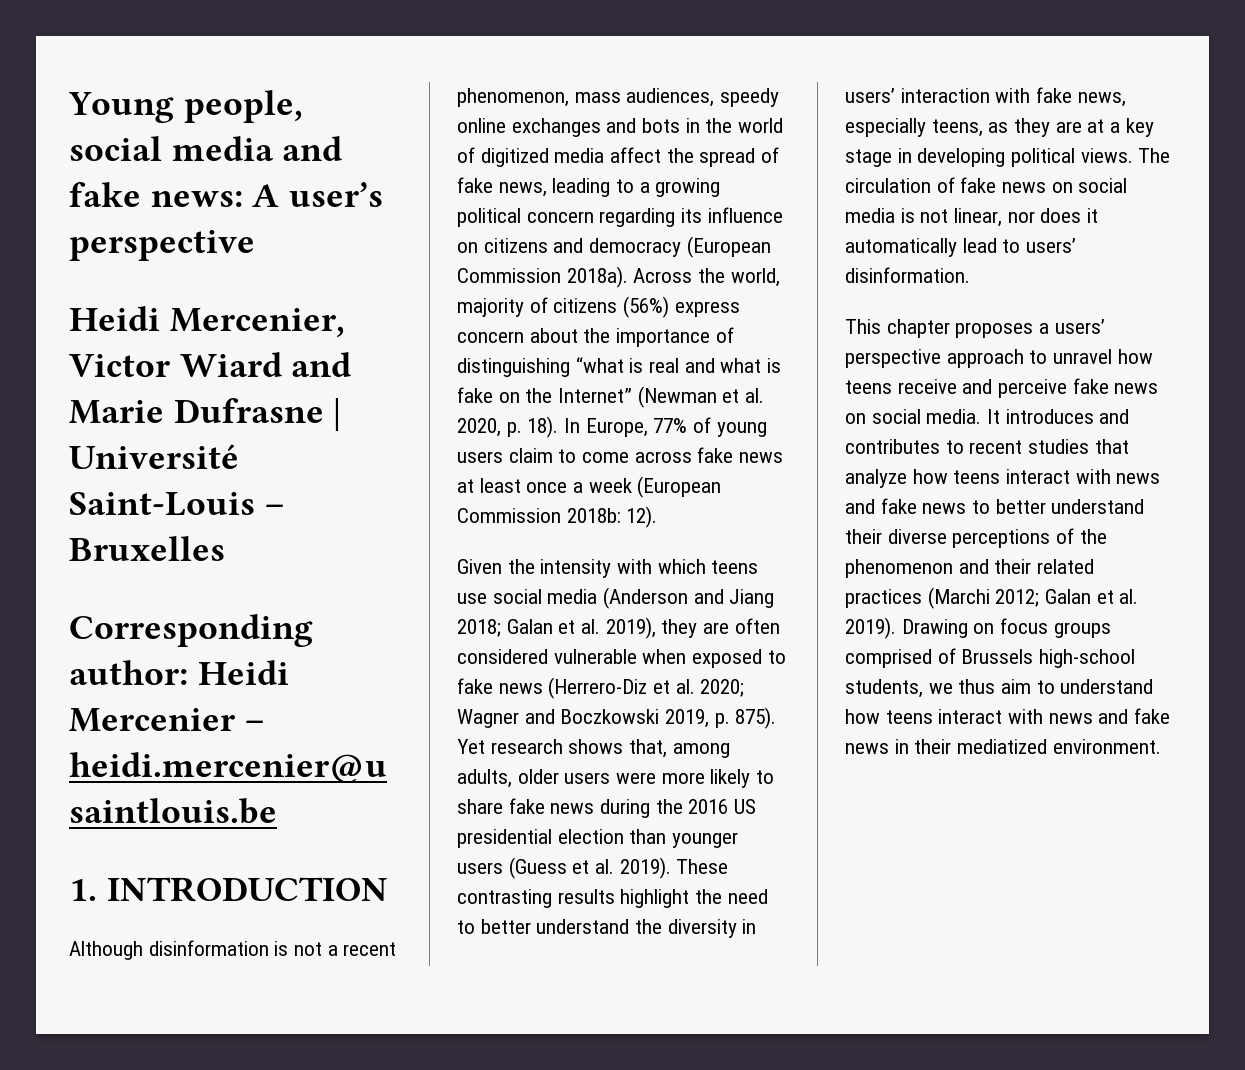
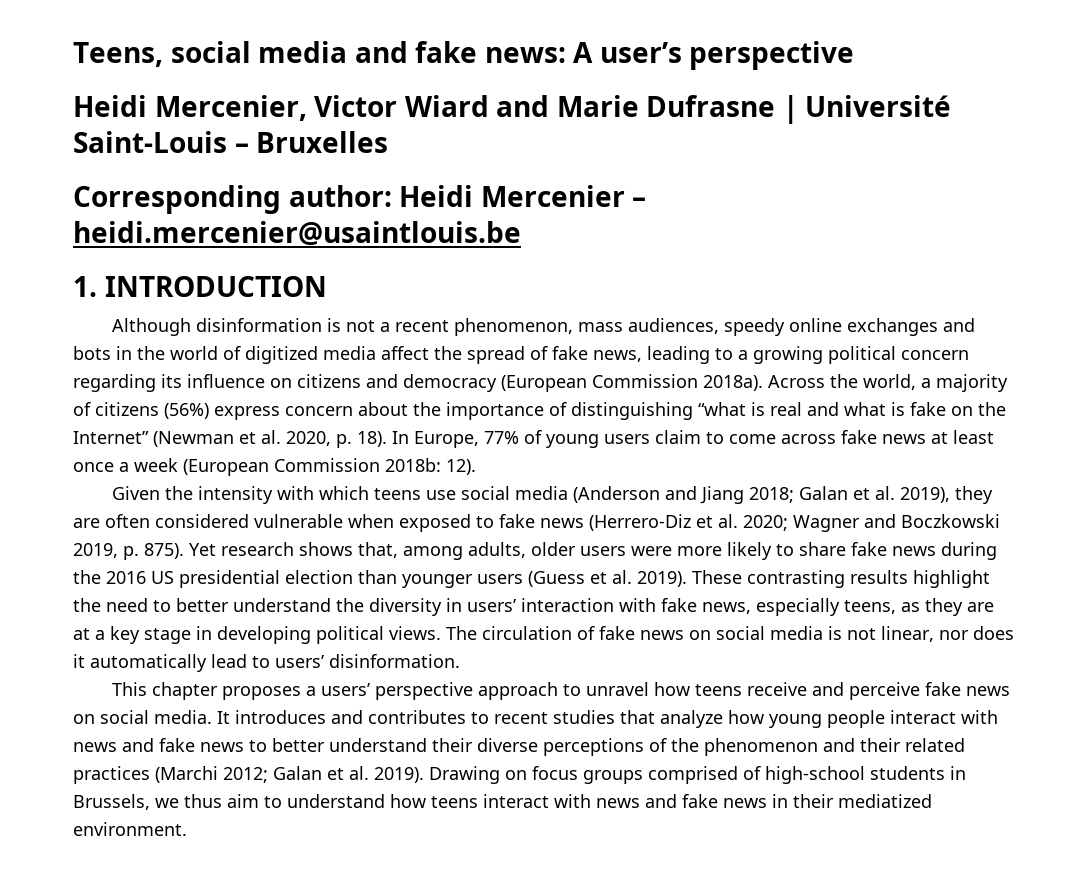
- Young people, social media and fake news: A user’s perspective
+ Teens, social media and fake news: A user’s perspective
- Across the world, majority of citizens (56%) express concern about the importance of distinguishing “what is real and what is fake on the Internet” (Newman et al. 2020, p. 18).
+ Across the world, a majority of citizens (56%) express concern about the importance of distinguishing “what is real and what is fake on the Internet” (Newman et al. 2020, p. 18).
- It introduces and contributes to recent studies that analyze how teens interact with news and fake news to better understand their diverse perceptions of the phenomenon and their related practices (Marchi 2012; Galan et al. 2019).
+ It introduces and contributes to recent studies that analyze how young people interact with news and fake news to better understand their diverse perceptions of the phenomenon and their related practices (Marchi 2012; Galan et al. 2019).
- Drawing on focus groups comprised of Brussels high-school students, we thus aim to understand how teens interact with news and fake news in their mediatized environment.
+ Drawing on focus groups comprised of high-school students in Brussels, we thus aim to understand how teens interact with news and fake news in their mediatized environment.

